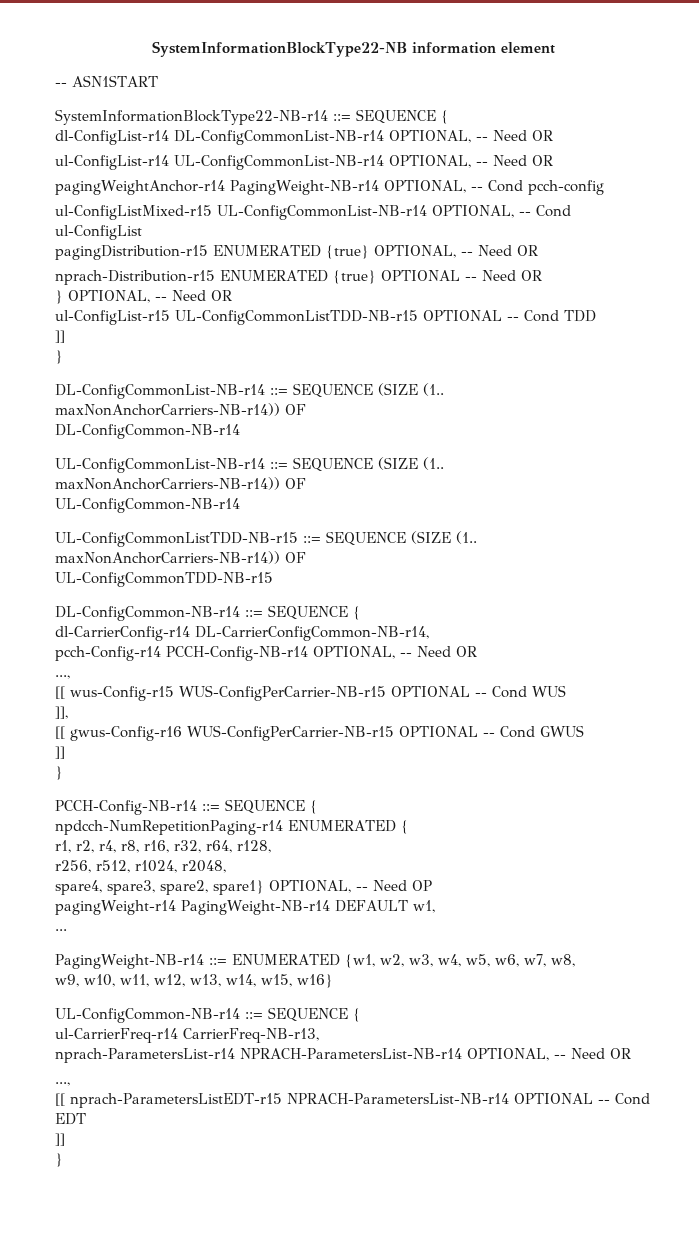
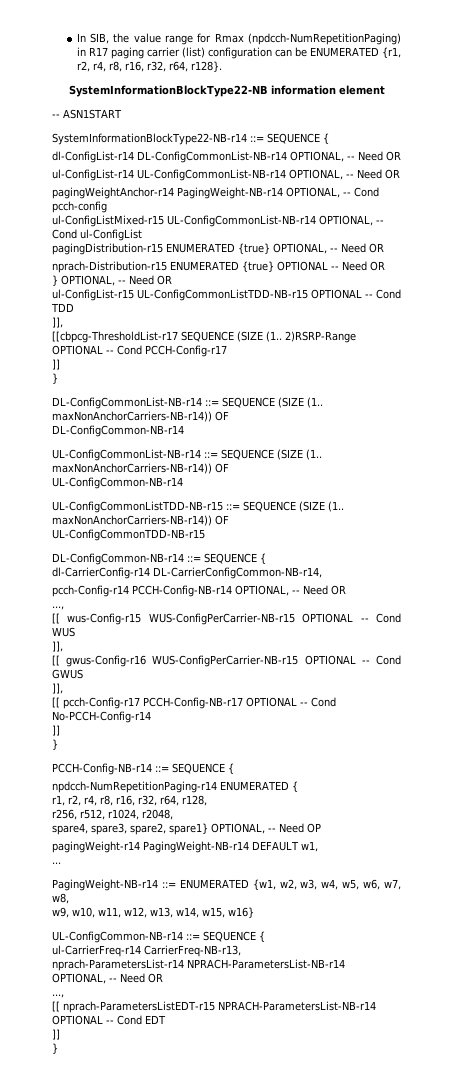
+ In SIB, the value range for Rmax (npdcch-NumRepetitionPaging) in R17 paging carrier (list) configuration can be ENUMERATED {r1, r2, r4, r8, r16, r32, r64, r128}.
  ul-ConfigList-r15 UL-ConfigCommonListTDD-NB-r15 OPTIONAL -- Cond TDD
+ ]],
+ [[cbpcg-ThresholdList-r17 SEQUENCE (SIZE (1.. 2)RSRP-Range OPTIONAL -- Cond PCCH-Config-r17
  [[ gwus-Config-r16 WUS-ConfigPerCarrier-NB-r15 OPTIONAL -- Cond GWUS
+ ]],
+ [[ pcch-Config-r17 PCCH-Config-NB-r17 OPTIONAL -- Cond No-PCCH-Config-r14

